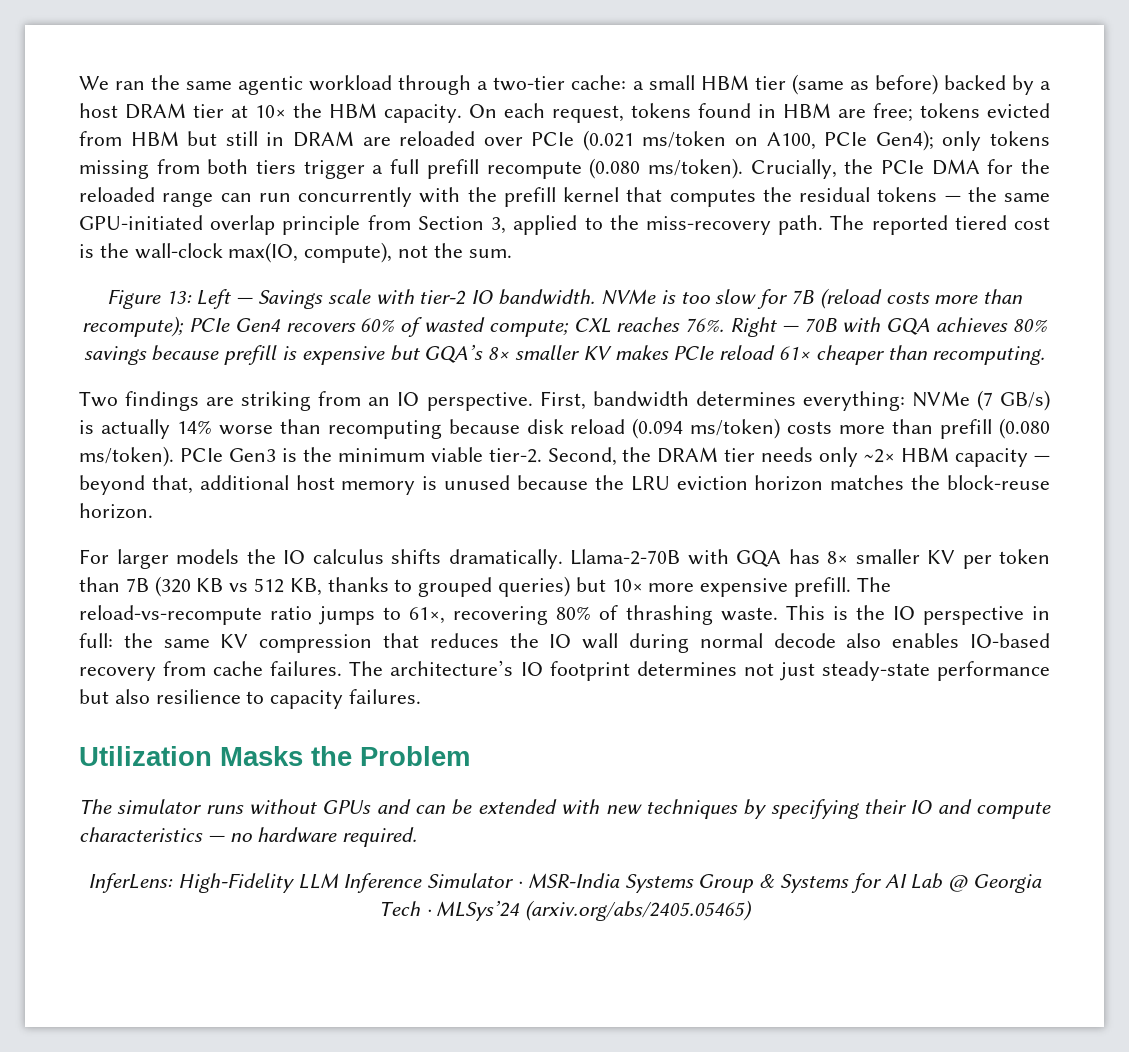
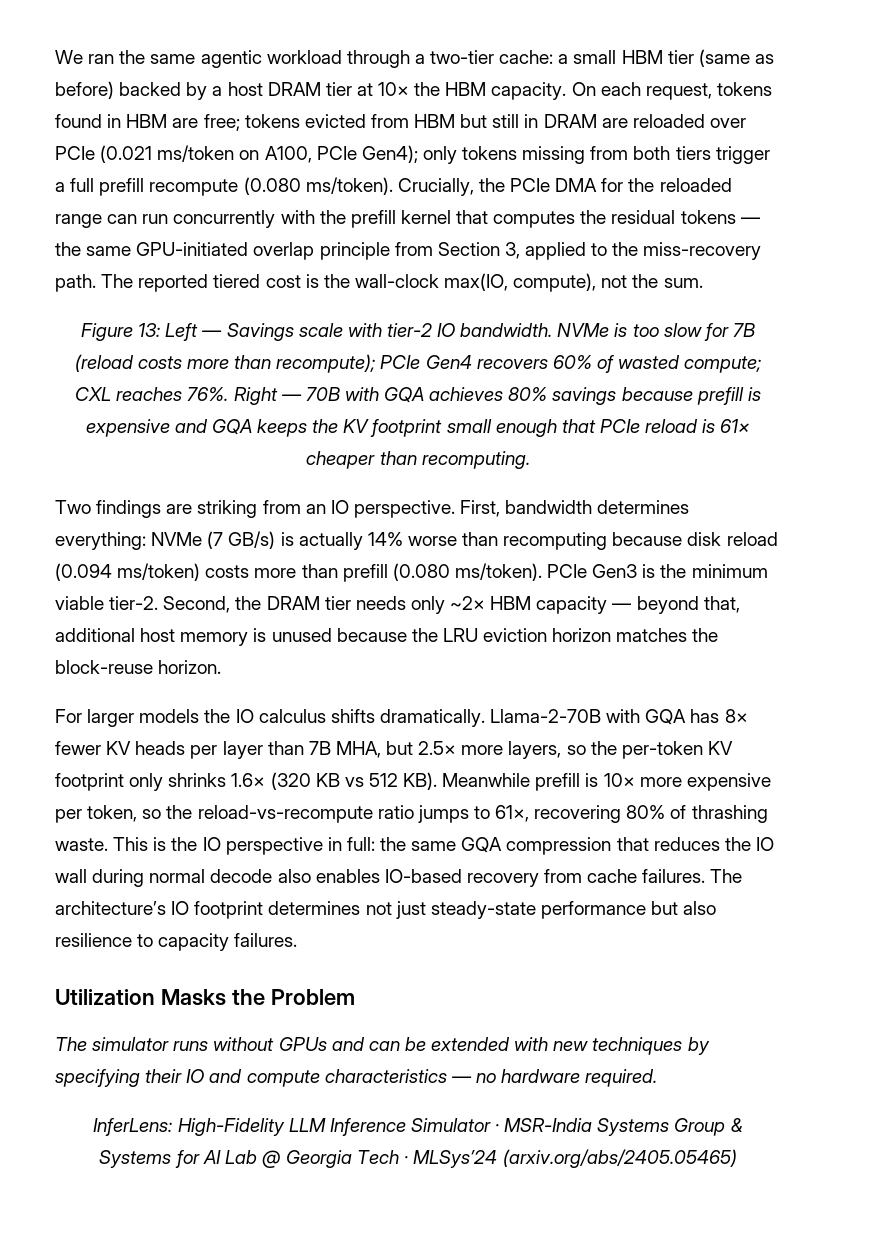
- Right — 70B with GQA achieves 80% savings because prefill is expensive but GQA’s 8× smaller KV makes PCIe reload 61× cheaper than recomputing.
+ Right — 70B with GQA achieves 80% savings because prefill is expensive and GQA keeps the KV footprint small enough that PCIe reload is 61× cheaper than recomputing.
- Llama-2-70B with GQA has 8× smaller KV per token than 7B (320 KB vs 512 KB, thanks to grouped queries) but 10× more expensive prefill. The reload-vs-recompute ratio jumps to 61×, recovering 80% of thrashing waste.
+ Llama-2-70B with GQA has 8× fewer KV heads per layer than 7B MHA, but 2.5× more layers, so the per-token KV footprint only shrinks 1.6× (320 KB vs 512 KB). Meanwhile prefill is 10× more expensive per token, so the reload-vs-recompute ratio jumps to 61×, recovering 80% of thrashing waste.
- This is the IO perspective in full: the same KV compression that reduces the IO wall during normal decode also enables IO-based recovery from cache failures.
+ This is the IO perspective in full: the same GQA compression that reduces the IO wall during normal decode also enables IO-based recovery from cache failures.

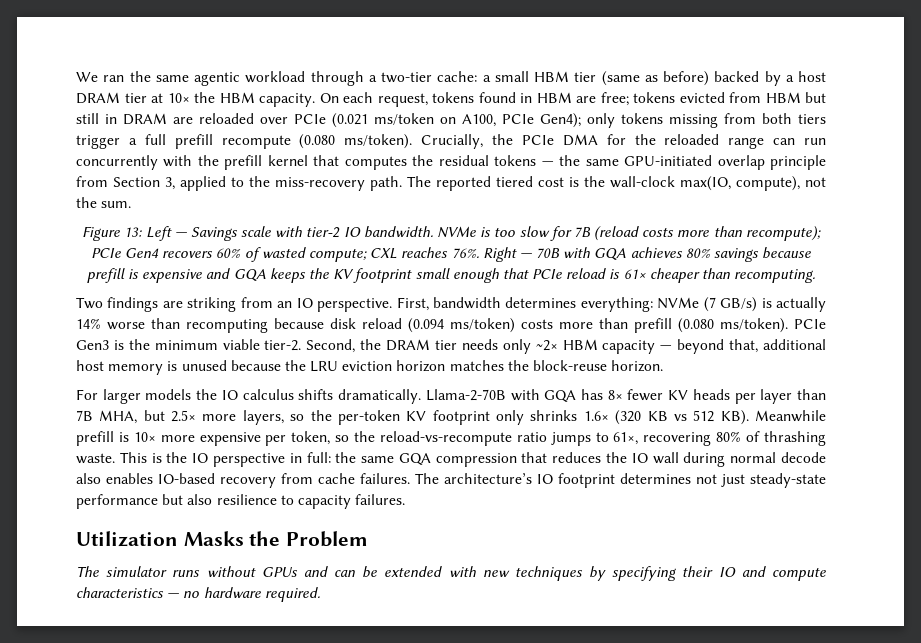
- InferLens: High-Fidelity LLM Inference Simulator · MSR-India Systems Group & Systems for AI Lab @ Georgia Tech · MLSys’24 (arxiv.org/abs/2405.05465)

